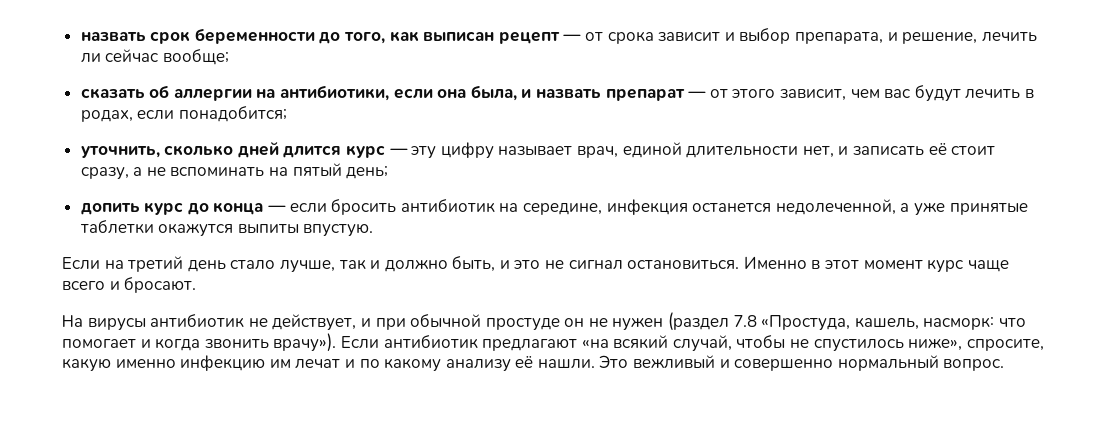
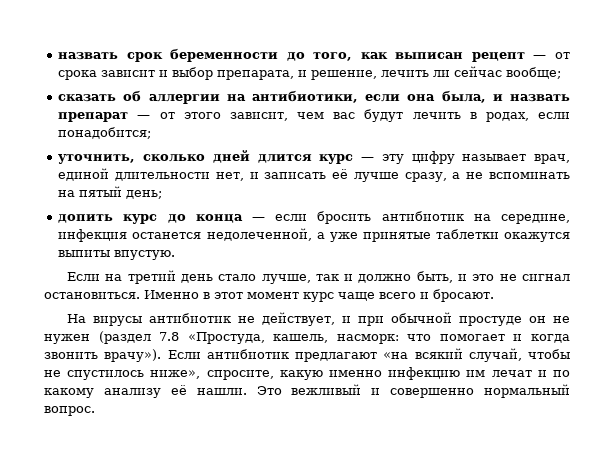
- уточнить, сколько дней длится курс — эту цифру называет врач, единой длительности нет, и записать её стоит сразу, а не вспоминать на пятый день;
+ уточнить, сколько дней длится курс — эту цифру называет врач, единой длительности нет, и записать её лучше сразу, а не вспоминать на пятый день;

